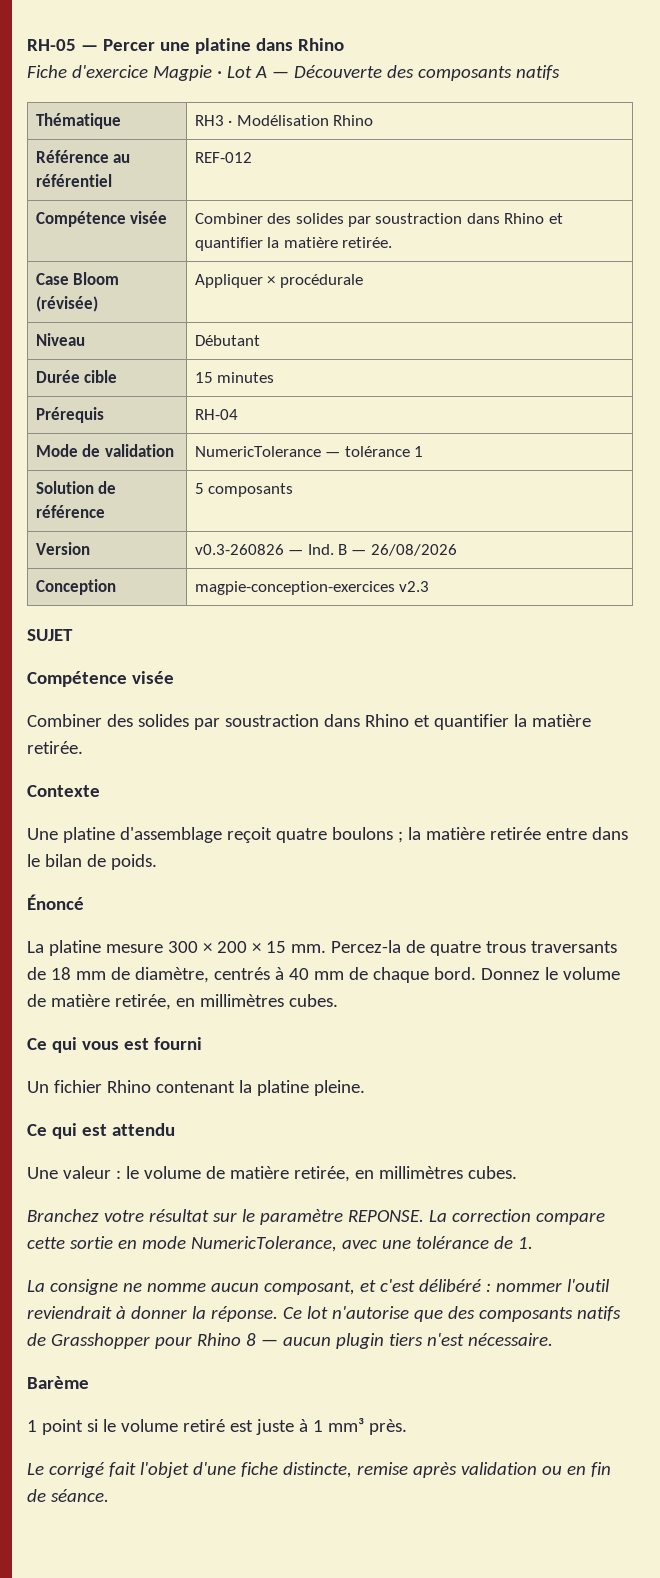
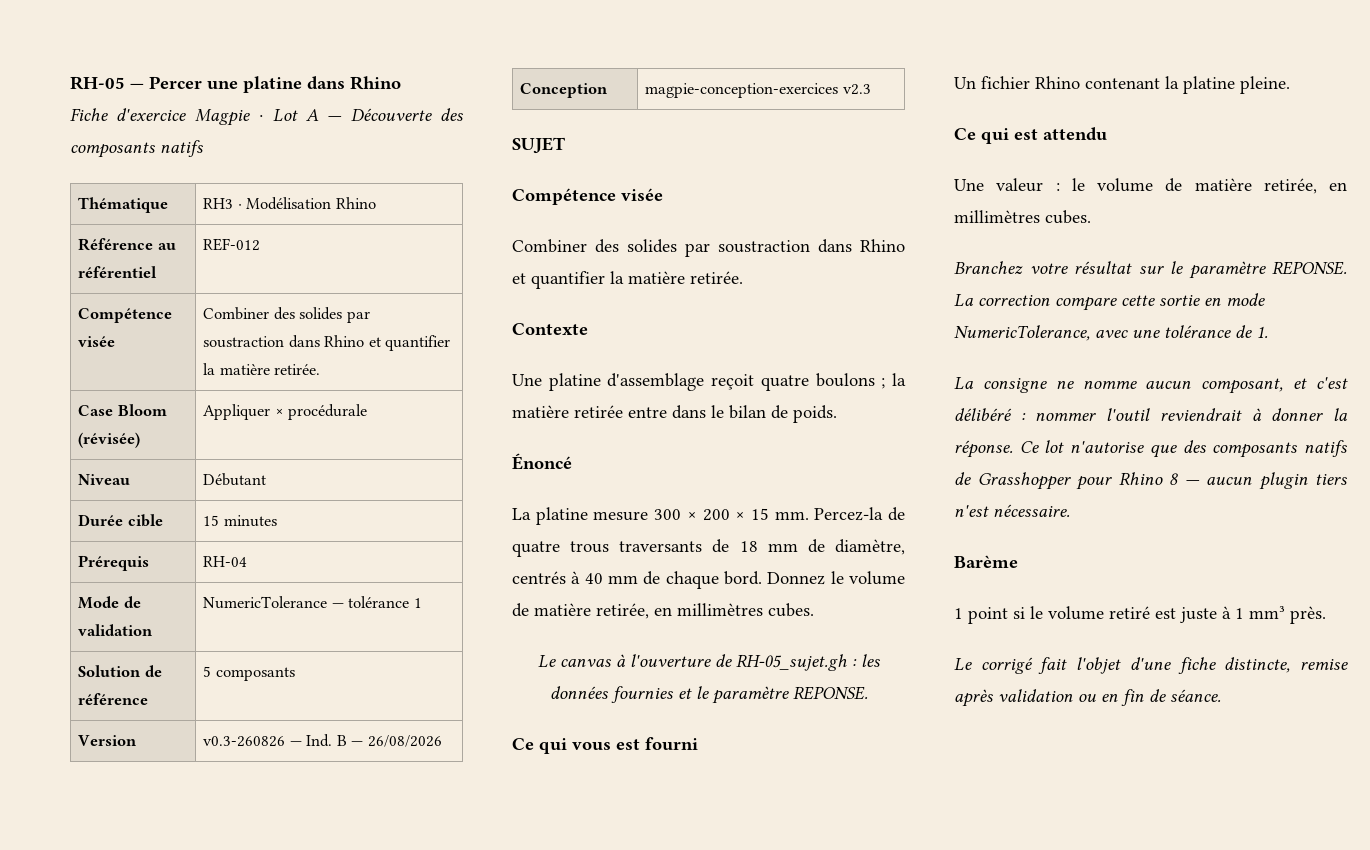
+ Le canvas à l'ouverture de RH-05_sujet.gh : les données fournies et le paramètre REPONSE.

